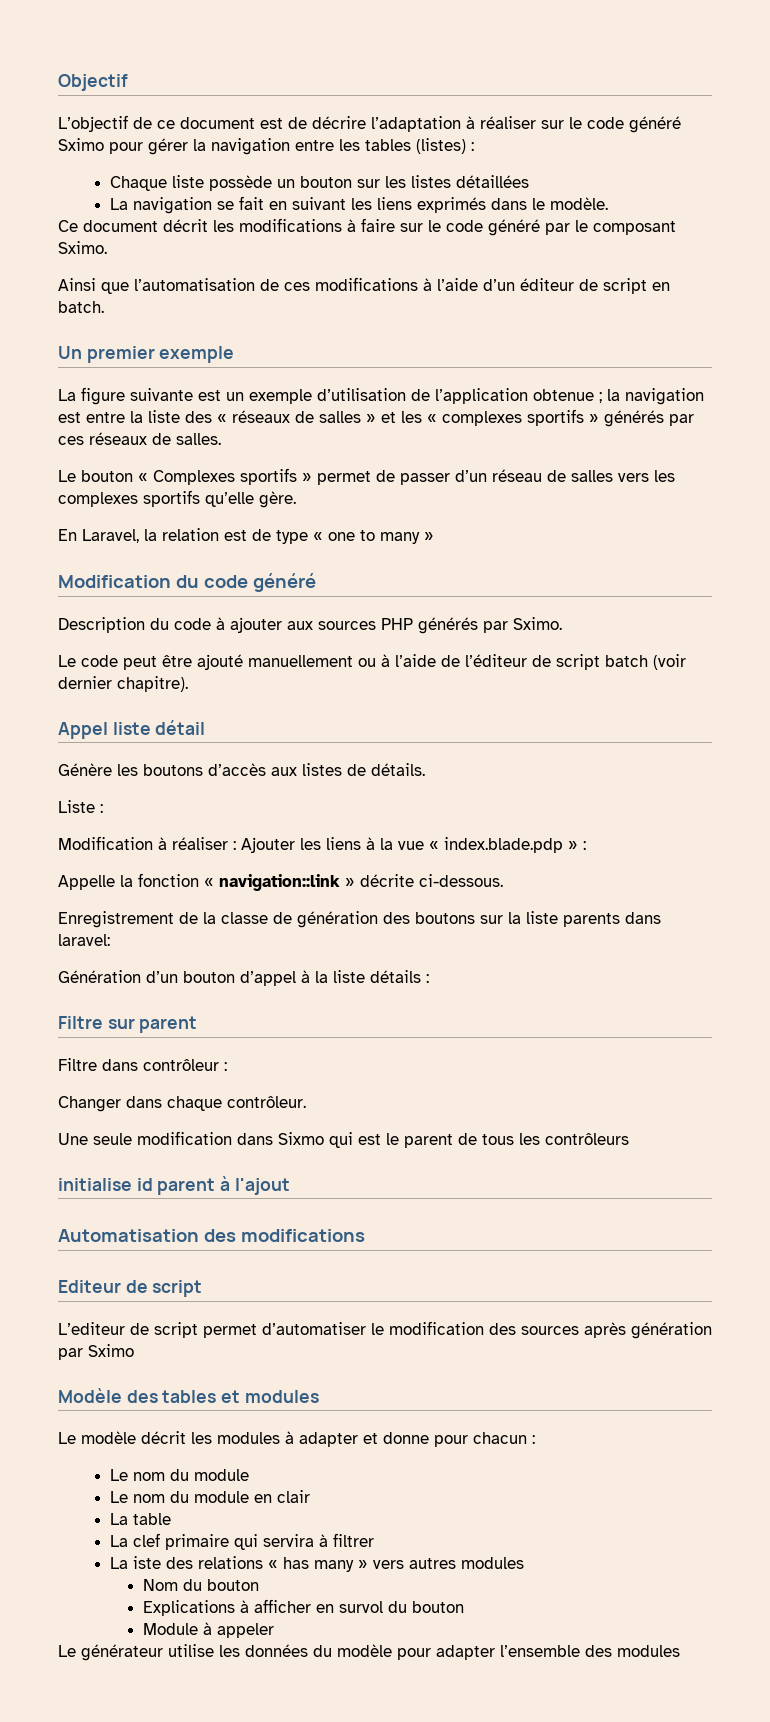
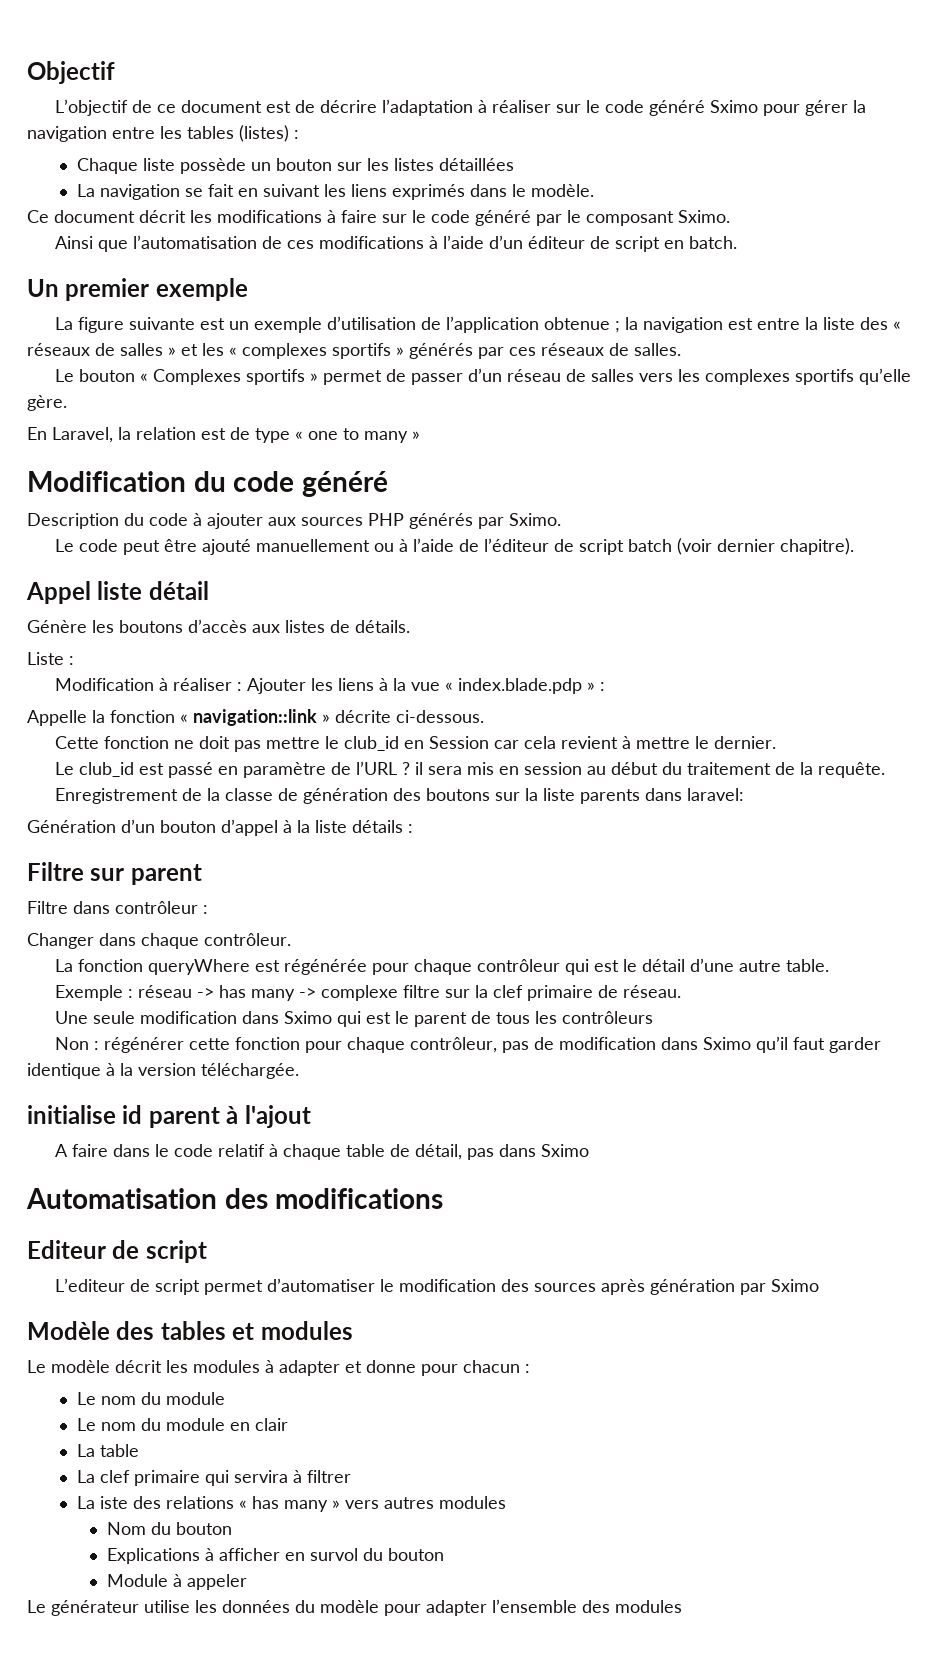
+ Cette fonction ne doit pas mettre le club_id en Session car cela revient à mettre le dernier.
+ Le club_id est passé en paramètre de l’URL ? il sera mis en session au début du traitement de la requête.
+ La fonction queryWhere est régénérée pour chaque contrôleur qui est le détail d’une autre table.
+ Exemple : réseau -> has many -> complexe filtre sur la clef primaire de réseau.
- Une seule modification dans Sixmo qui est le parent de tous les contrôleurs
+ Une seule modification dans Sximo qui est le parent de tous les contrôleurs
+ Non : régénérer cette fonction pour chaque contrôleur, pas de modification dans Sximo qu’il faut garder identique à la version téléchargée.
+ A faire dans le code relatif à chaque table de détail, pas dans Sximo

